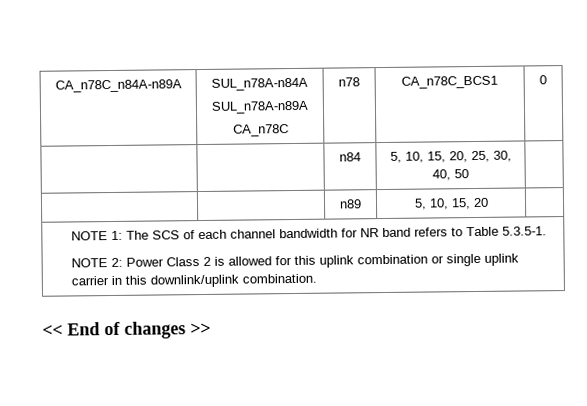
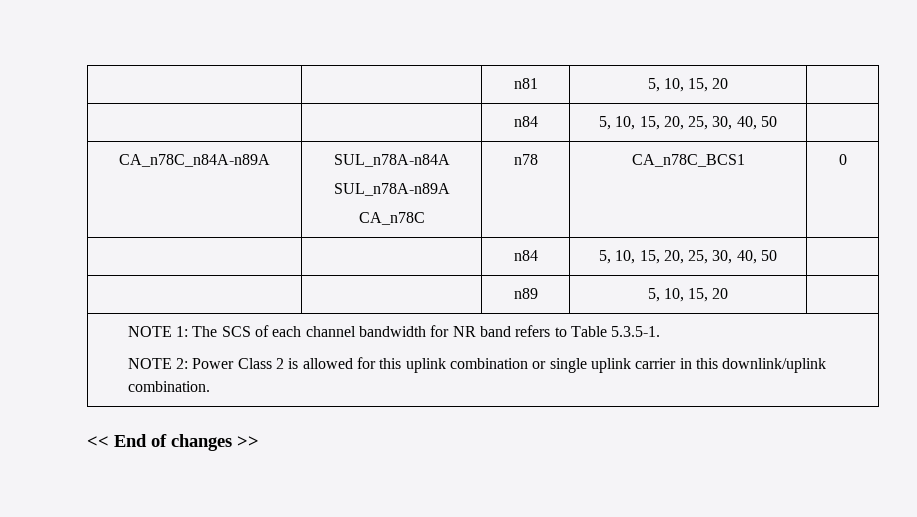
+ | | n81 | 5, 10, 15, 20 |
+ | | n84 | 5, 10, 15, 20, 25, 30, 40, 50 |

